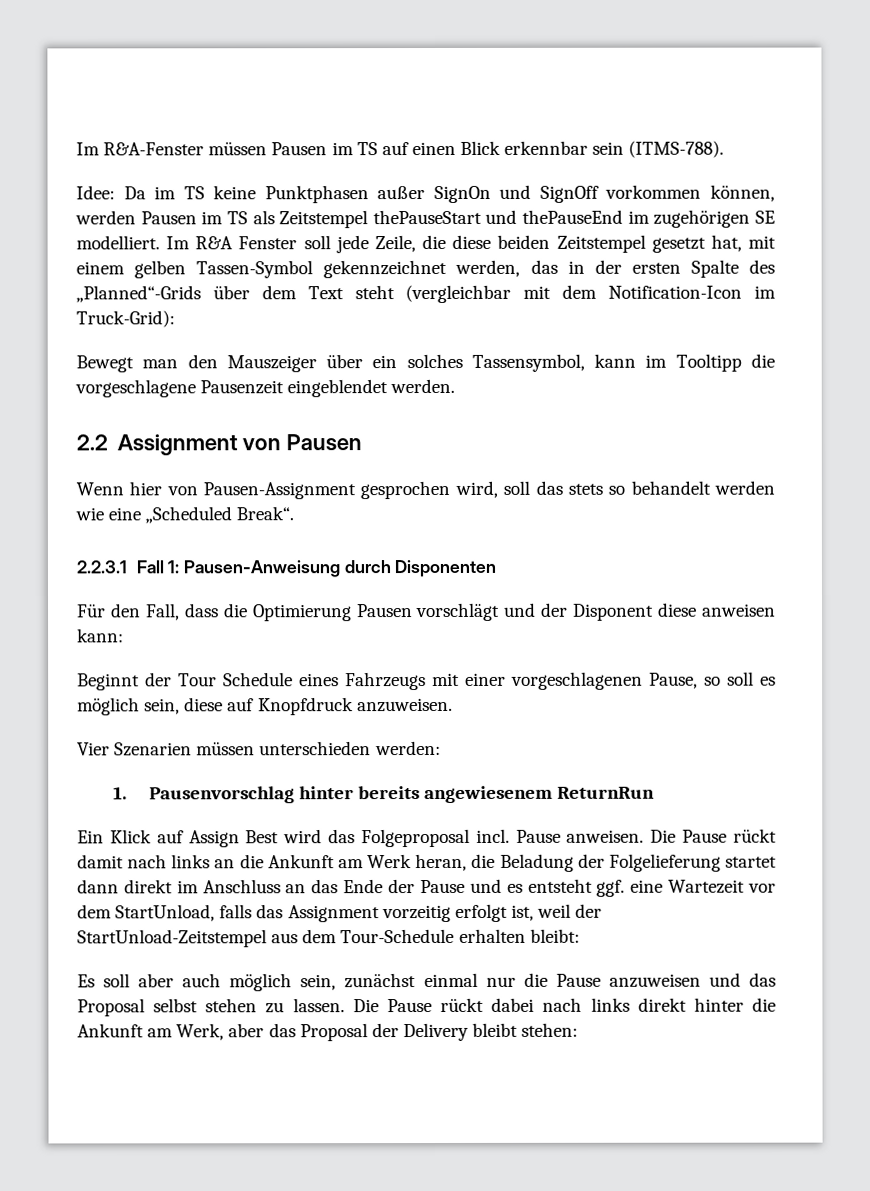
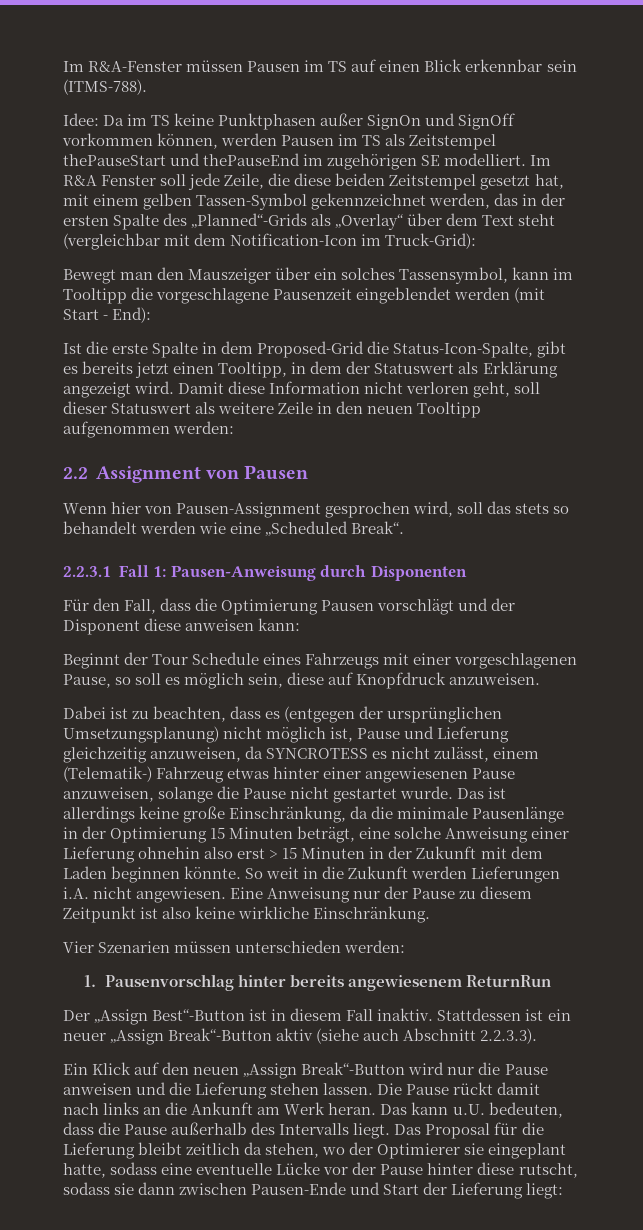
- Im R&A Fenster soll jede Zeile, die diese beiden Zeitstempel gesetzt hat, mit einem gelben Tassen-Symbol gekennzeichnet werden, das in der ersten Spalte des „Planned“-Grids über dem Text steht (vergleichbar mit dem Notification-Icon im Truck-Grid):
+ Im R&A Fenster soll jede Zeile, die diese beiden Zeitstempel gesetzt hat, mit einem gelben Tassen-Symbol gekennzeichnet werden, das in der ersten Spalte des „Planned“-Grids als „Overlay“ über dem Text steht (vergleichbar mit dem Notification-Icon im Truck-Grid):
- Bewegt man den Mauszeiger über ein solches Tassensymbol, kann im Tooltipp die vorgeschlagene Pausenzeit eingeblendet werden.
+ Bewegt man den Mauszeiger über ein solches Tassensymbol, kann im Tooltipp die vorgeschlagene Pausenzeit eingeblendet werden (mit Start - End):
+ Ist die erste Spalte in dem Proposed-Grid die Status-Icon-Spalte, gibt es bereits jetzt einen Tooltipp, in dem der Statuswert als Erklärung angezeigt wird. Damit diese Information nicht verloren geht, soll dieser Statuswert als weitere Zeile in den neuen Tooltipp aufgenommen werden:
+ Dabei ist zu beachten, dass es (entgegen der ursprünglichen Umsetzungsplanung) nicht möglich ist, Pause und Lieferung gleichzeitig anzuweisen, da SYNCROTESS es nicht zulässt, einem (Telematik-) Fahrzeug etwas hinter einer angewiesenen Pause anzuweisen, solange die Pause nicht gestartet wurde. Das ist allerdings keine große Einschränkung, da die minimale Pausenlänge in der Optimierung 15 Minuten beträgt, eine solche Anweisung einer Lieferung ohnehin also erst > 15 Minuten in der Zukunft mit dem Laden beginnen könnte. So weit in die Zukunft werden Lieferungen i.A. nicht angewiesen. Eine Anweisung nur der Pause zu diesem Zeitpunkt ist also keine wirkliche Einschränkung.
- Ein Klick auf Assign Best wird das Folgeproposal incl. Pause anweisen.
+ Der „Assign Best“-Button ist in diesem Fall inaktiv. Stattdessen ist ein neuer „Assign Break“-Button aktiv (siehe auch Abschnitt 2.2.3.3).
+ Ein Klick auf den neuen „Assign Break“-Button wird nur die Pause anweisen und die Lieferung stehen lassen.
- Die Pause rückt damit nach links an die Ankunft am Werk heran, die Beladung der Folgelieferung startet dann direkt im Anschluss an das Ende der Pause und es entsteht ggf. eine Wartezeit vor dem StartUnload, falls das Assignment vorzeitig erfolgt ist, weil der StartUnload-Zeitstempel aus dem Tour-Schedule erhalten bleibt:
- Es soll aber auch möglich sein, zunächst einmal nur die Pause anzuweisen und das Proposal selbst stehen zu lassen. Die Pause rückt dabei nach links direkt hinter die Ankunft am Werk, aber das Proposal der Delivery bleibt stehen:
+ Die Pause rückt damit nach links an die Ankunft am Werk heran. Das kann u.U. bedeuten, dass die Pause außerhalb des Intervalls liegt. Das Proposal für die Lieferung bleibt zeitlich da stehen, wo der Optimierer sie eingeplant hatte, sodass eine eventuelle Lücke vor der Pause hinter diese rutscht, sodass sie dann zwischen Pausen-Ende und Start der Lieferung liegt:

